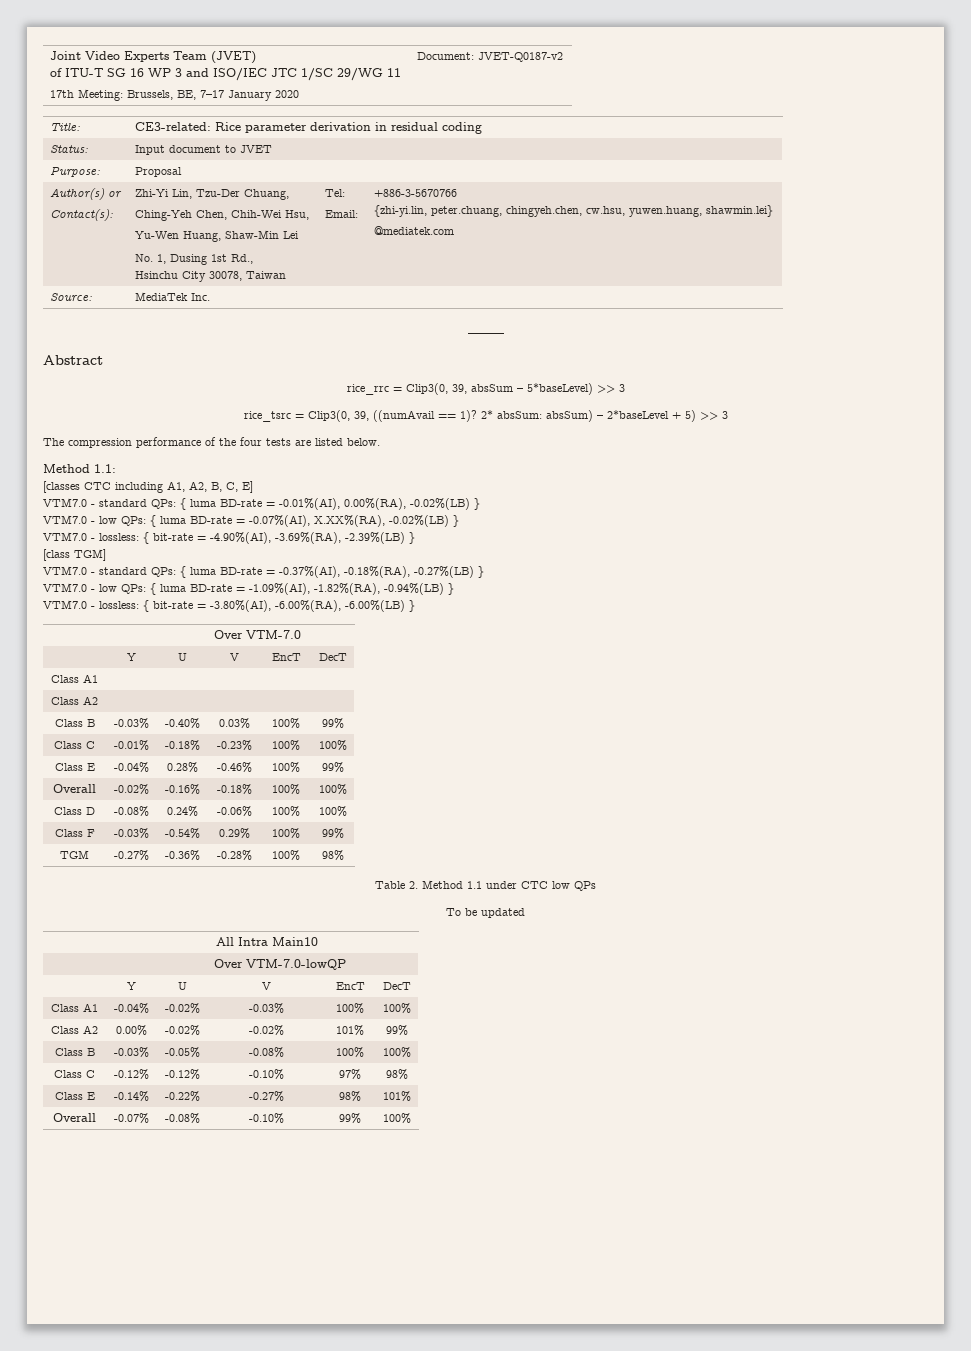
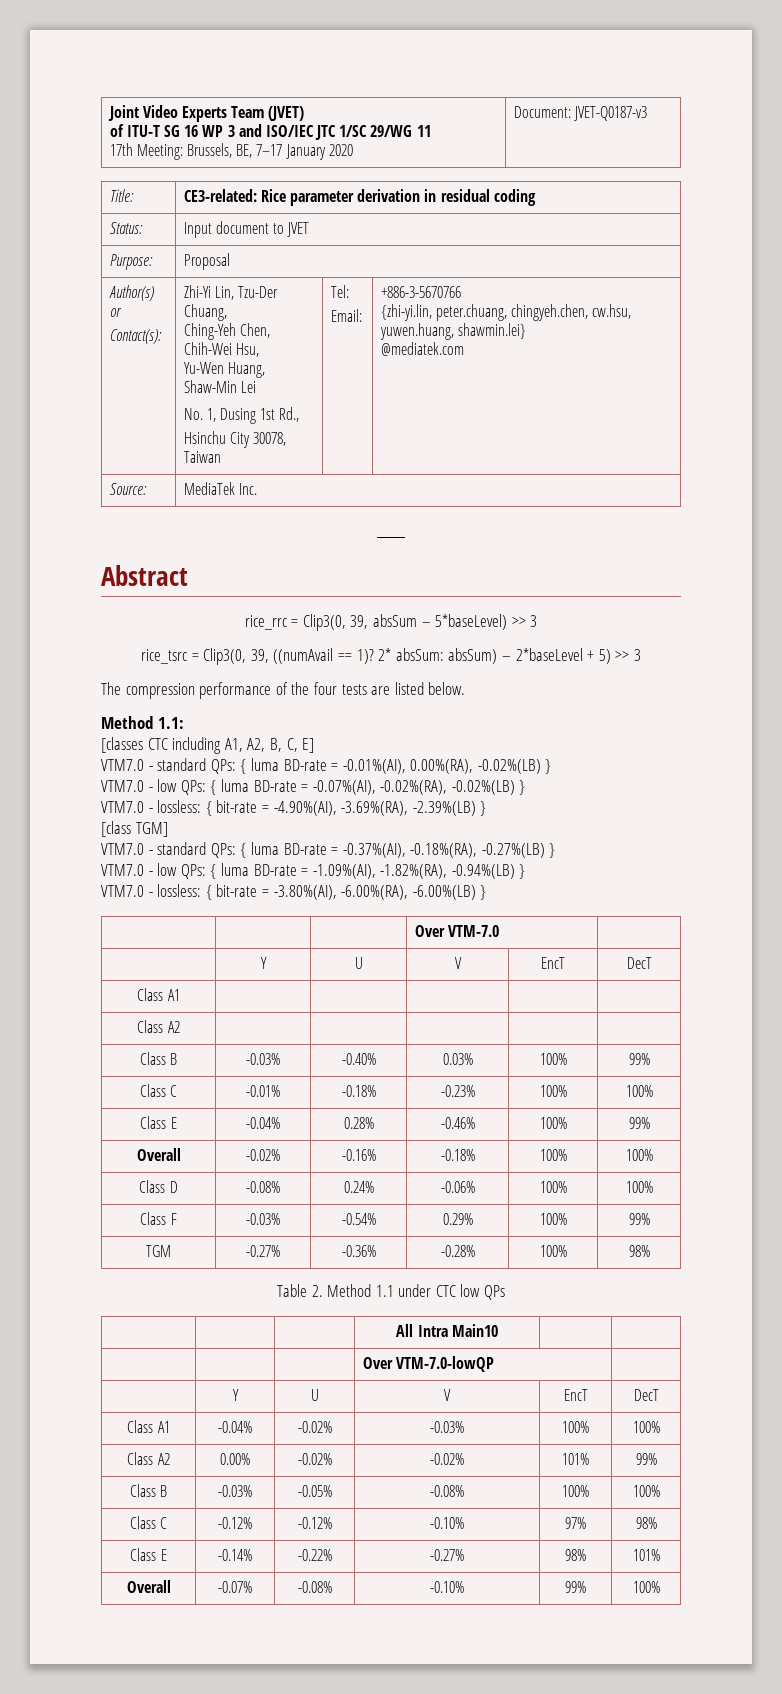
  Joint Video Experts Team (JVET)
  of ITU-T SG 16 WP 3 and ISO/IEC JTC 1/SC 29/WG 11
- 17th Meeting: Brussels, BE, 7–17 January 2020 | Document: JVET-Q0187-v2
+ 17th Meeting: Brussels, BE, 7–17 January 2020 | Document: JVET-Q0187-v3
- VTM7.0 - low QPs: { luma BD-rate = -0.07%(AI), X.XX%(RA), -0.02%(LB) }
+ VTM7.0 - low QPs: { luma BD-rate = -0.07%(AI), -0.02%(RA), -0.02%(LB) }
- To be updated

